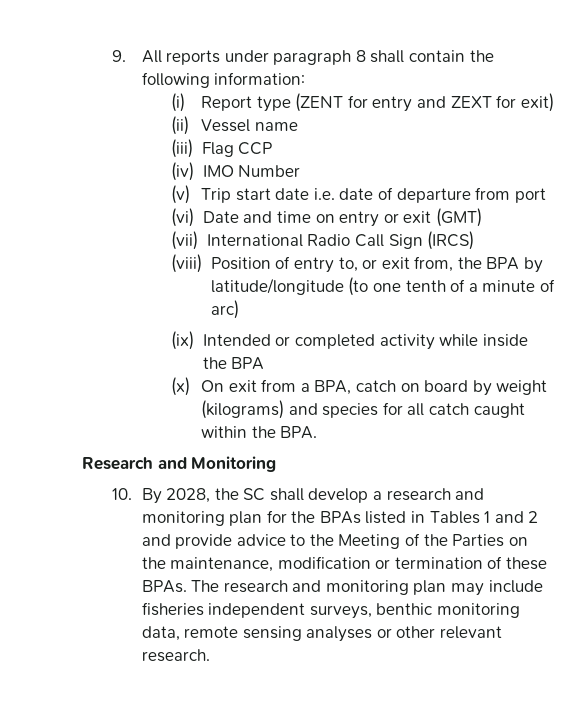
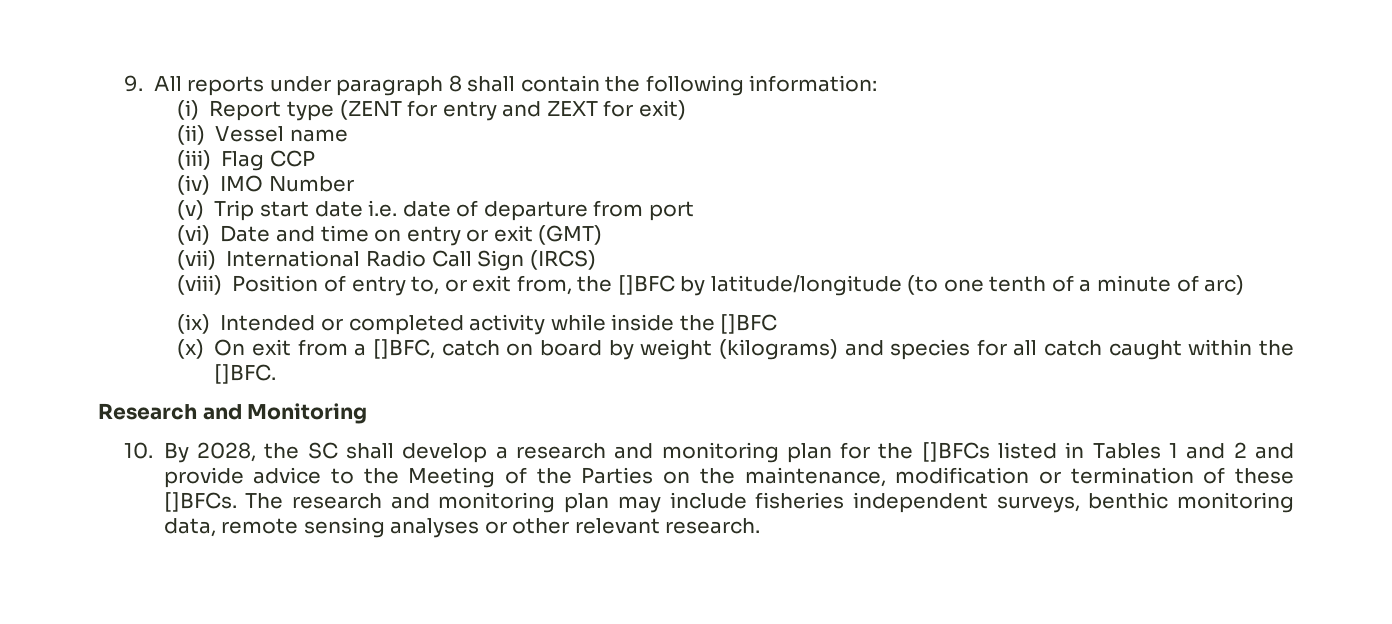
- (viii) Position of entry to, or exit from, the BPA by latitude/longitude (to one tenth of a minute of arc)
+ (viii) Position of entry to, or exit from, the []BFC by latitude/longitude (to one tenth of a minute of arc)
- (ix) Intended or completed activity while inside the BPA
+ (ix) Intended or completed activity while inside the []BFC
- (x) On exit from a BPA, catch on board by weight (kilograms) and species for all catch caught within the BPA.
+ (x) On exit from a []BFC, catch on board by weight (kilograms) and species for all catch caught within the []BFC.
- 10. By 2028, the SC shall develop a research and monitoring plan for the BPAs listed in Tables 1 and 2 and provide advice to the Meeting of the Parties on the maintenance, modification or termination of these BPAs.
+ 10. By 2028, the SC shall develop a research and monitoring plan for the []BFCs listed in Tables 1 and 2 and provide advice to the Meeting of the Parties on the maintenance, modification or termination of these []BFCs.

